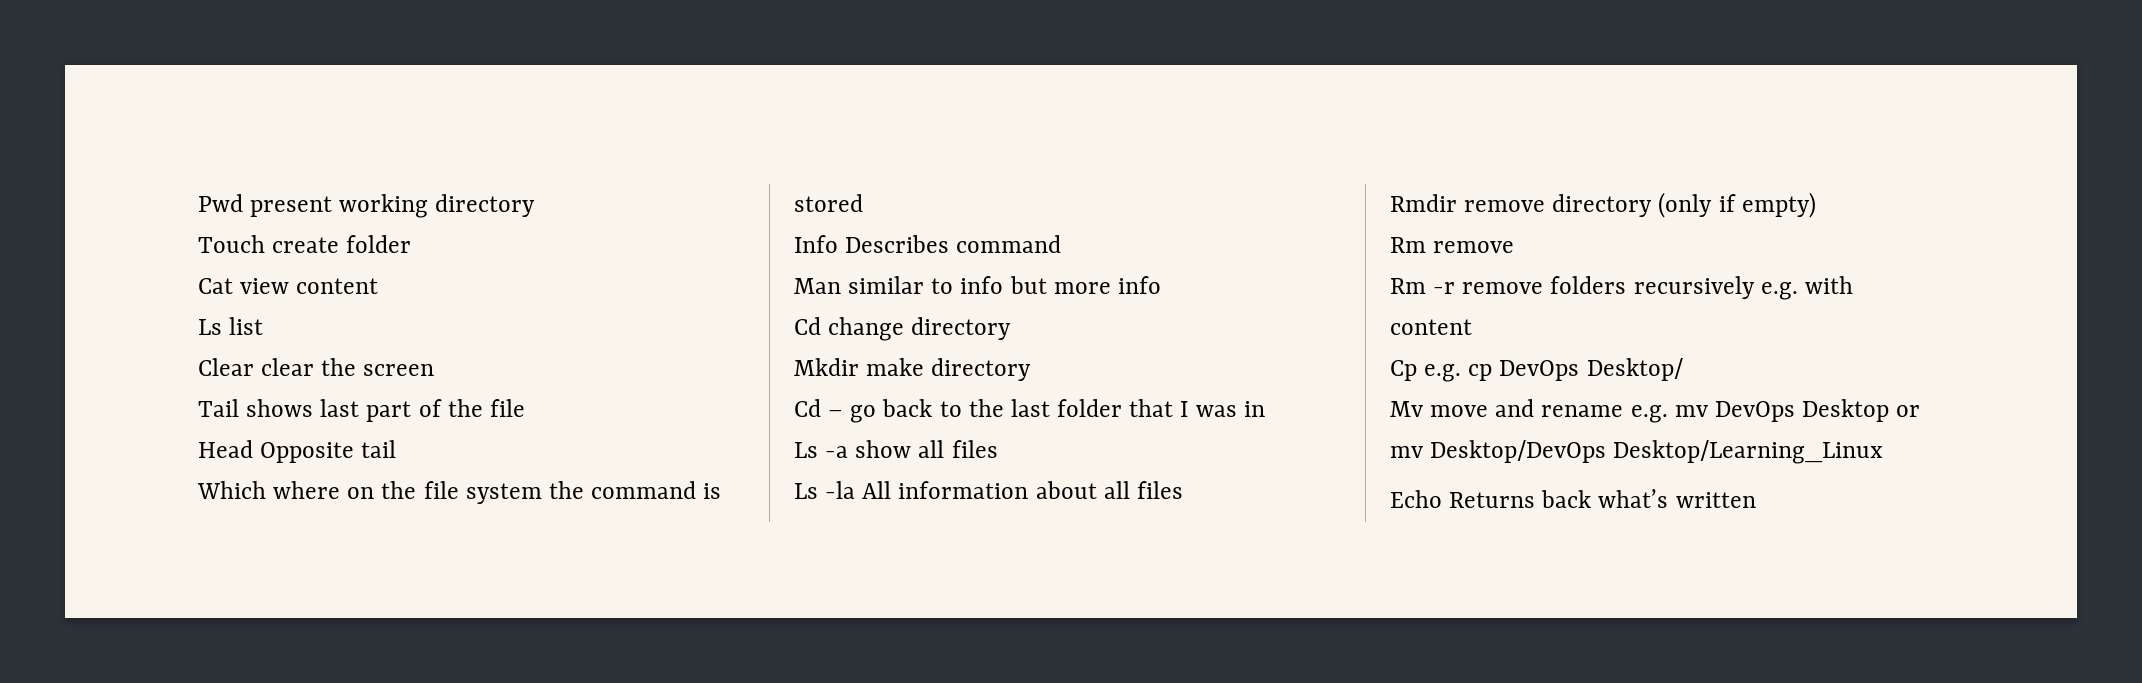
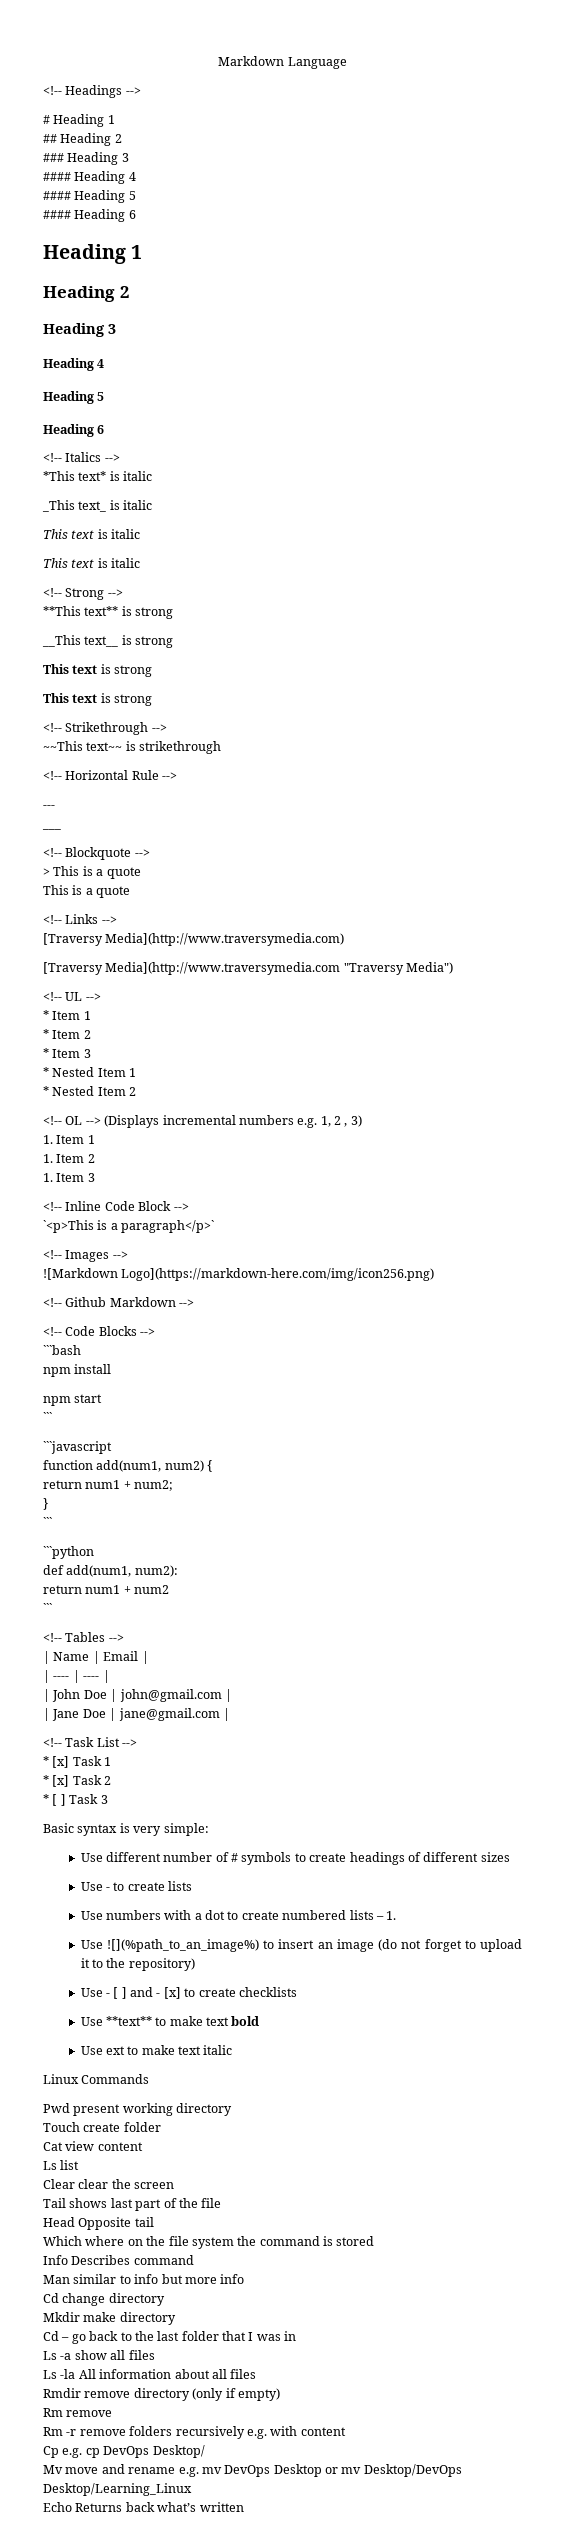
+ Markdown Language
+ <!-- Headings -->
+ # Heading 1
+ ## Heading 2
+ ### Heading 3
+ #### Heading 4
+ #### Heading 5
+ #### Heading 6
+ Heading 1
+ Heading 2
+ Heading 3
+ Heading 4
+ Heading 5
+ Heading 6
+ <!-- Italics -->
+ *This text* is italic
+ _This text_ is italic
+ This text is italic
+ This text is italic
+ <!-- Strong -->
+ **This text** is strong
+ __This text__ is strong
+ This text is strong
+ This text is strong
+ <!-- Strikethrough -->
+ ~~This text~~ is strikethrough
+ <!-- Horizontal Rule -->
+ ---
+ ___
+ <!-- Blockquote -->
+ > This is a quote
+ This is a quote
+ <!-- Links -->
+ [Traversy Media](http://www.traversymedia.com)
+ [Traversy Media](http://www.traversymedia.com "Traversy Media")
+ <!-- UL -->
+ * Item 1
+ * Item 2
+ * Item 3
+ * Nested Item 1
+ * Nested Item 2
+ <!-- OL --> (Displays incremental numbers e.g. 1, 2 , 3)
+ 1. Item 1
+ 1. Item 2
+ 1. Item 3
+ <!-- Inline Code Block -->
+ `<p>This is a paragraph</p>`
+ <!-- Images -->
+ ![Markdown Logo](https://markdown-here.com/img/icon256.png)
+ <!-- Github Markdown -->
+ <!-- Code Blocks -->
+ ```bash
+ npm install
+ npm start
+ ```
+ ```javascript
+ function add(num1, num2) {
+ return num1 + num2;
+ }
+ ```
+ ```python
+ def add(num1, num2):
+ return num1 + num2
+ ```
+ <!-- Tables -->
+ | Name | Email |
+ | ---- | ---- |
+ | John Doe | john@gmail.com |
+ | Jane Doe | jane@gmail.com |
+ <!-- Task List -->
+ * [x] Task 1
+ * [x] Task 2
+ * [ ] Task 3
+ Basic syntax is very simple:
+ Use different number of # symbols to create headings of different sizes
+ Use - to create lists
+ Use numbers with a dot to create numbered lists – 1.
+ Use ![](%path_to_an_image%) to insert an image (do not forget to upload it to the repository)
+ Use - [ ] and - [x] to create checklists
+ Use **text** to make text bold
+ Use ext to make text italic
+ Linux Commands

